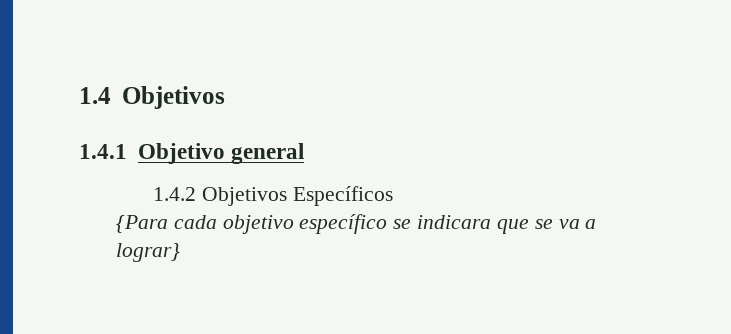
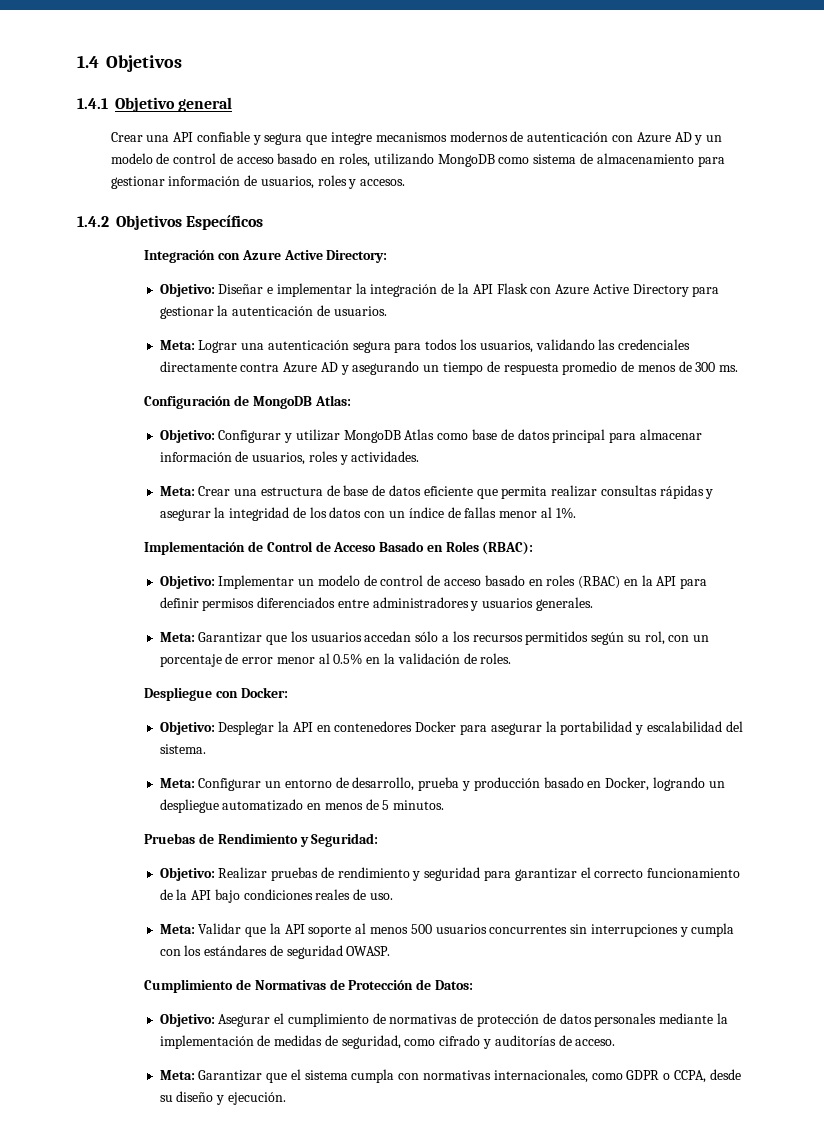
+ Crear una API confiable y segura que integre mecanismos modernos de autenticación con Azure AD y un modelo de control de acceso basado en roles, utilizando MongoDB como sistema de almacenamiento para gestionar información de usuarios, roles y accesos.
  1.4.2 Objetivos Específicos
- {Para cada objetivo específico se indicara que se va a lograr}
+ Integración con Azure Active Directory:
+ Objetivo: Diseñar e implementar la integración de la API Flask con Azure Active Directory para gestionar la autenticación de usuarios.
+ Meta: Lograr una autenticación segura para todos los usuarios, validando las credenciales directamente contra Azure AD y asegurando un tiempo de respuesta promedio de menos de 300 ms.
+ Configuración de MongoDB Atlas:
+ Objetivo: Configurar y utilizar MongoDB Atlas como base de datos principal para almacenar información de usuarios, roles y actividades.
+ Meta: Crear una estructura de base de datos eficiente que permita realizar consultas rápidas y asegurar la integridad de los datos con un índice de fallas menor al 1%.
+ Implementación de Control de Acceso Basado en Roles (RBAC):
+ Objetivo: Implementar un modelo de control de acceso basado en roles (RBAC) en la API para definir permisos diferenciados entre administradores y usuarios generales.
+ Meta: Garantizar que los usuarios accedan sólo a los recursos permitidos según su rol, con un porcentaje de error menor al 0.5% en la validación de roles.
+ Despliegue con Docker:
+ Objetivo: Desplegar la API en contenedores Docker para asegurar la portabilidad y escalabilidad del sistema.
+ Meta: Configurar un entorno de desarrollo, prueba y producción basado en Docker, logrando un despliegue automatizado en menos de 5 minutos.
+ Pruebas de Rendimiento y Seguridad:
+ Objetivo: Realizar pruebas de rendimiento y seguridad para garantizar el correcto funcionamiento de la API bajo condiciones reales de uso.
+ Meta: Validar que la API soporte al menos 500 usuarios concurrentes sin interrupciones y cumpla con los estándares de seguridad OWASP.
+ Cumplimiento de Normativas de Protección de Datos:
+ Objetivo: Asegurar el cumplimiento de normativas de protección de datos personales mediante la implementación de medidas de seguridad, como cifrado y auditorías de acceso.
+ Meta: Garantizar que el sistema cumpla con normativas internacionales, como GDPR o CCPA, desde su diseño y ejecución.

